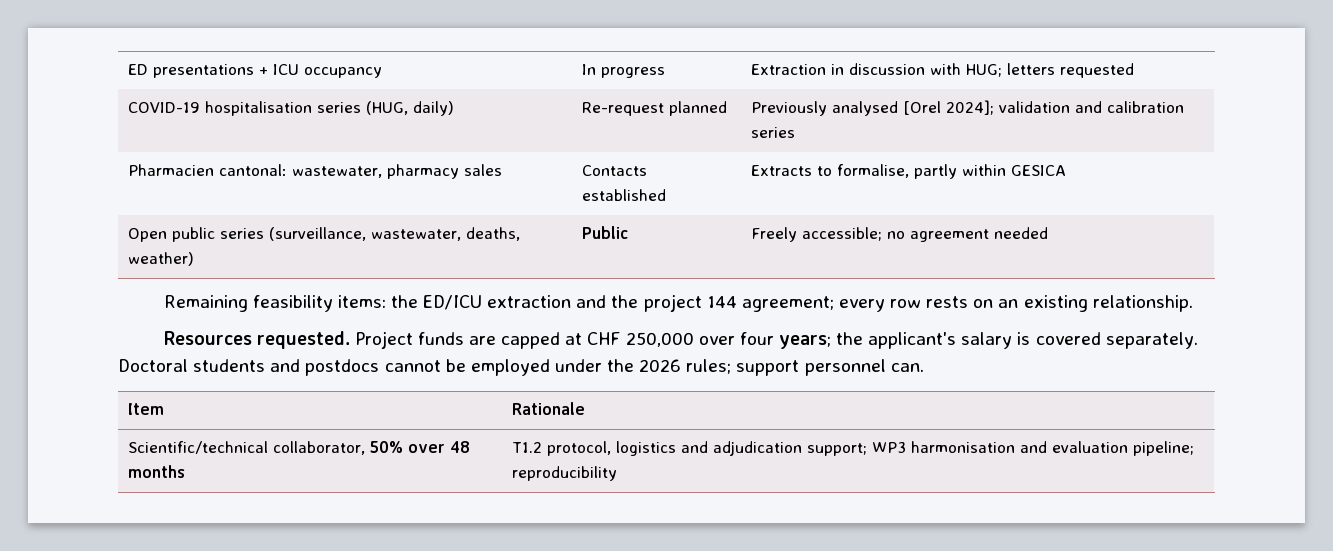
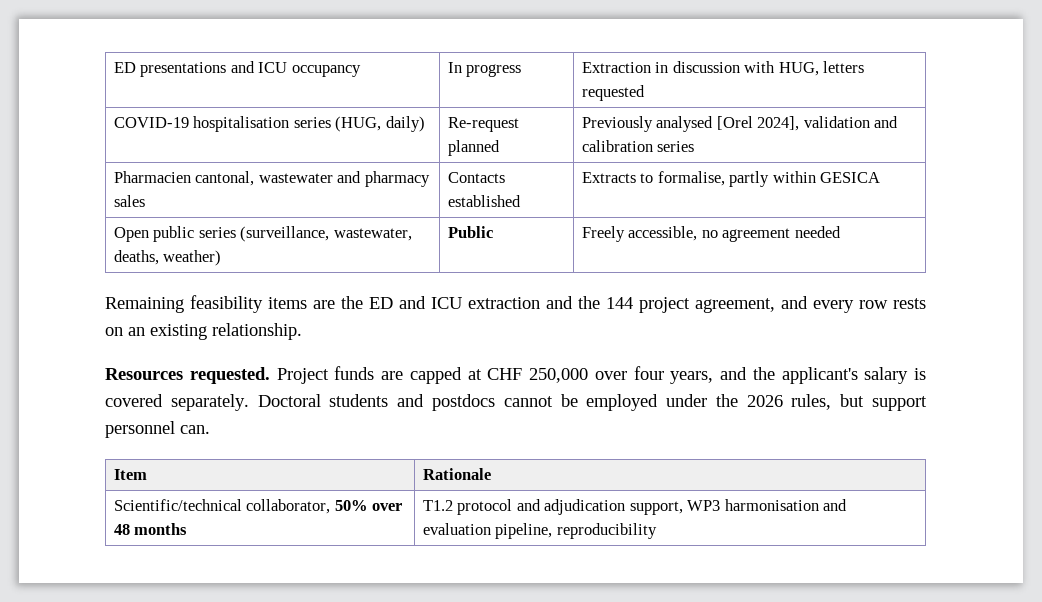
- ED presentations + ICU occupancy | In progress | Extraction in discussion with HUG; letters requested
+ ED presentations and ICU occupancy | In progress | Extraction in discussion with HUG, letters requested
- COVID-19 hospitalisation series (HUG, daily) | Re-request planned | Previously analysed [Orel 2024]; validation and calibration series
+ COVID-19 hospitalisation series (HUG, daily) | Re-request planned | Previously analysed [Orel 2024], validation and calibration series
- Pharmacien cantonal: wastewater, pharmacy sales | Contacts established | Extracts to formalise, partly within GESICA
+ Pharmacien cantonal, wastewater and pharmacy sales | Contacts established | Extracts to formalise, partly within GESICA
- Open public series (surveillance, wastewater, deaths, weather) | Public | Freely accessible; no agreement needed
+ Open public series (surveillance, wastewater, deaths, weather) | Public | Freely accessible, no agreement needed
- Remaining feasibility items: the ED/ICU extraction and the project 144 agreement; every row rests on an existing relationship.
+ Remaining feasibility items are the ED and ICU extraction and the 144 project agreement, and every row rests on an existing relationship.
- Project funds are capped at CHF 250,000 over four years; the applicant's salary is covered separately.
+ Project funds are capped at CHF 250,000 over four years, and the applicant's salary is covered separately.
- Doctoral students and postdocs cannot be employed under the 2026 rules; support personnel can.
+ Doctoral students and postdocs cannot be employed under the 2026 rules, but support personnel can.
- Scientific/technical collaborator, 50% over 48 months | T1.2 protocol, logistics and adjudication support; WP3 harmonisation and evaluation pipeline; reproducibility
+ Scientific/technical collaborator, 50% over 48 months | T1.2 protocol and adjudication support, WP3 harmonisation and evaluation pipeline, reproducibility

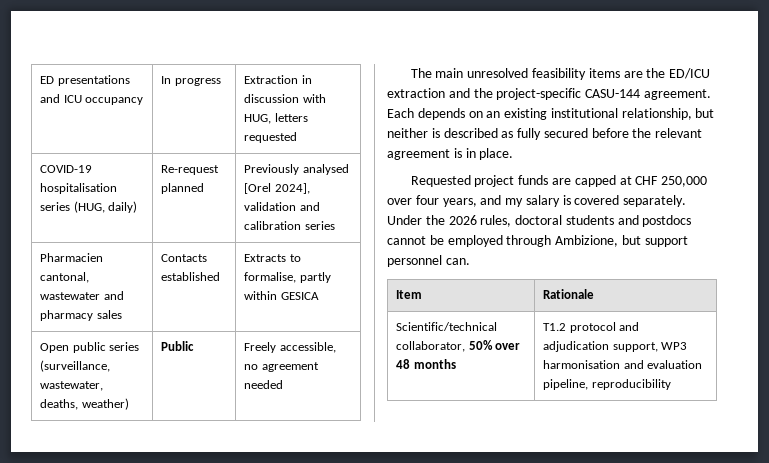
- Remaining feasibility items are the ED and ICU extraction and the 144 project agreement, and every row rests on an existing relationship.
- Resources requested. Project funds are capped at CHF 250,000 over four years, and the applicant's salary is covered separately.
+ The main unresolved feasibility items are the ED/ICU extraction and the project-specific CASU-144 agreement. Each depends on an existing institutional relationship, but neither is described as fully secured before the relevant agreement is in place.
+ Requested project funds are capped at CHF 250,000 over four years, and my salary is covered separately.
- Doctoral students and postdocs cannot be employed under the 2026 rules, but support personnel can.
+ Under the 2026 rules, doctoral students and postdocs cannot be employed through Ambizione, but support personnel can.

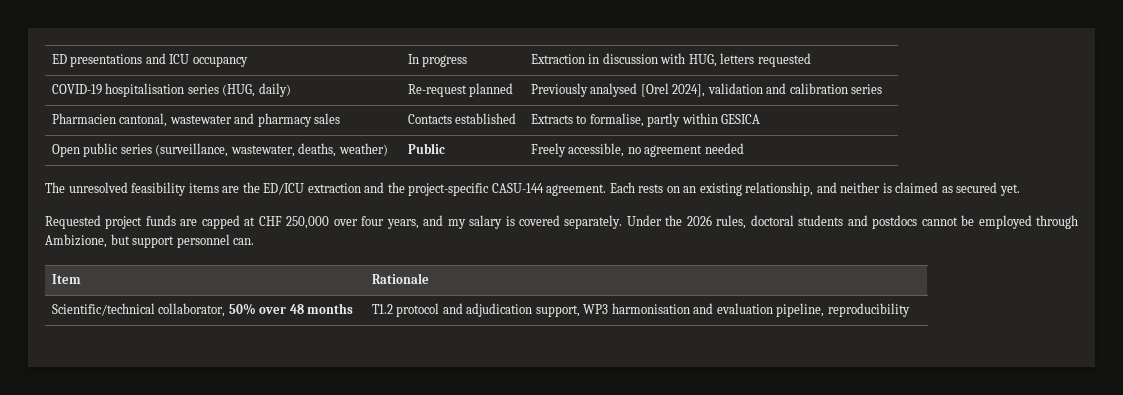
- The main unresolved feasibility items are the ED/ICU extraction and the project-specific CASU-144 agreement.
+ The unresolved feasibility items are the ED/ICU extraction and the project-specific CASU-144 agreement.
- Each depends on an existing institutional relationship, but neither is described as fully secured before the relevant agreement is in place.
+ Each rests on an existing relationship, and neither is claimed as secured yet.

